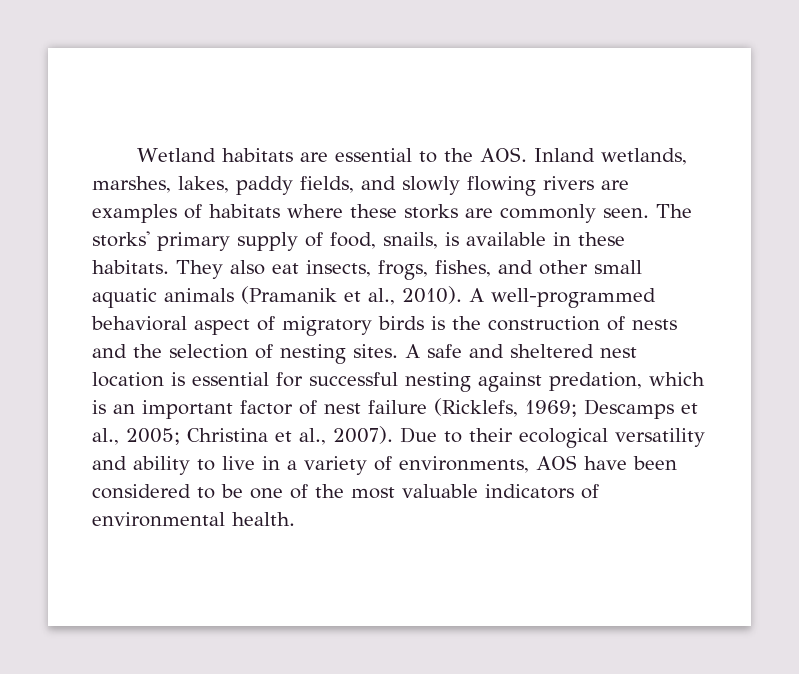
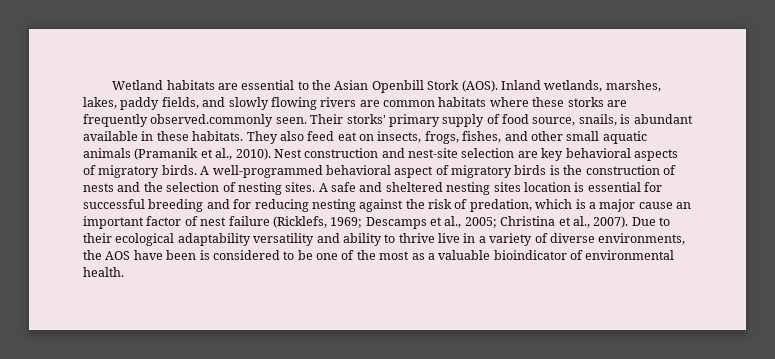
- Wetland habitats are essential to the AOS. Inland wetlands, marshes, lakes, paddy fields, and slowly flowing rivers are examples of habitats where these storks are commonly seen. The storks' primary supply of food, snails, is available in these habitats.
+ Wetland habitats are essential to the Asian Openbill Stork (AOS). Inland wetlands, marshes, lakes, paddy fields, and slowly flowing rivers are common habitats where these storks are frequently observed.commonly seen. Their storks' primary supply of food source, snails, is abundant available in these habitats.
- They also eat insects, frogs, fishes, and other small aquatic animals (Pramanik et al., 2010).
+ They also feed eat on insects, frogs, fishes, and other small aquatic animals (Pramanik et al., 2010).
+ Nest construction and nest-site selection are key behavioral aspects of migratory birds.
- A safe and sheltered nest location is essential for successful nesting against predation, which is an important factor of nest failure (Ricklefs, 1969; Descamps et al., 2005; Christina et al., 2007).
+ A safe and sheltered nesting sites location is essential for successful breeding and for reducing nesting against the risk of predation, which is a major cause an important factor of nest failure (Ricklefs, 1969; Descamps et al., 2005; Christina et al., 2007).
- Due to their ecological versatility and ability to live in a variety of environments, AOS have been considered to be one of the most valuable indicators of environmental health.
+ Due to their ecological adaptability versatility and ability to thrive live in a variety of diverse environments, the AOS have been is considered to be one of the most as a valuable bioindicator of environmental health.

